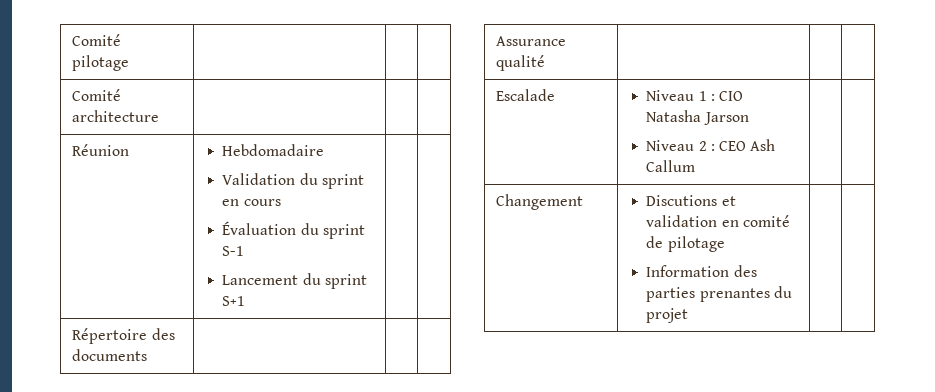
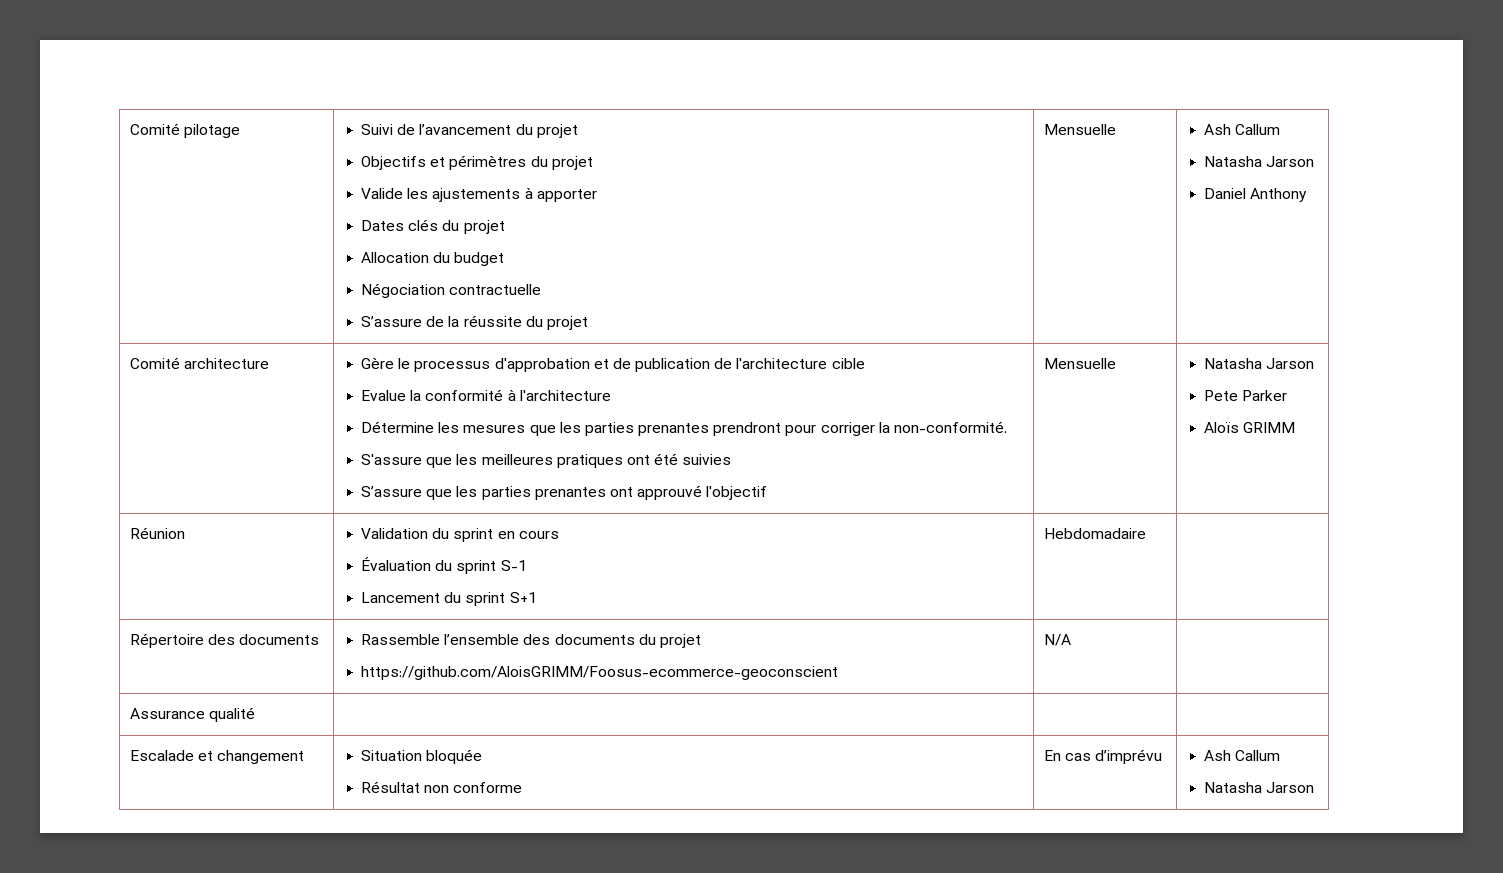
- Comité pilotage | | |
- Comité architecture | | |
+ Comité pilotage | Suivi de l’avancement du projet
+ Objectifs et périmètres du projet
+ Valide les ajustements à apporter
+ Dates clés du projet
+ Allocation du budget
+ Négociation contractuelle
+ S’assure de la réussite du projet | Mensuelle | Ash Callum
+ Natasha Jarson
+ Daniel Anthony
+ Comité architecture | Gère le processus d'approbation et de publication de l'architecture cible
+ Evalue la conformité à l'architecture
+ Détermine les mesures que les parties prenantes prendront pour corriger la non-conformité.
+ S'assure que les meilleures pratiques ont été suivies
+ S’assure que les parties prenantes ont approuvé l'objectif | Mensuelle | Natasha Jarson
+ Pete Parker
+ Aloïs GRIMM
- Réunion | Hebdomadaire
- Validation du sprint en cours
+ Réunion | Validation du sprint en cours
  Évaluation du sprint S-1
- Lancement du sprint S+1 | |
+ Lancement du sprint S+1 | Hebdomadaire |
- Répertoire des documents | | |
+ Répertoire des documents | Rassemble l’ensemble des documents du projet
+ https://github.com/AloisGRIMM/Foosus-ecommerce-geoconscient | N/A |
  Assurance qualité | | |
- Escalade | Niveau 1 : CIO Natasha Jarson
- Niveau 2 : CEO Ash Callum | |
- Changement | Discutions et validation en comité de pilotage
- Information des parties prenantes du projet | |
+ Escalade et changement | Situation bloquée
+ Résultat non conforme | En cas d’imprévu | Ash Callum
+ Natasha Jarson

